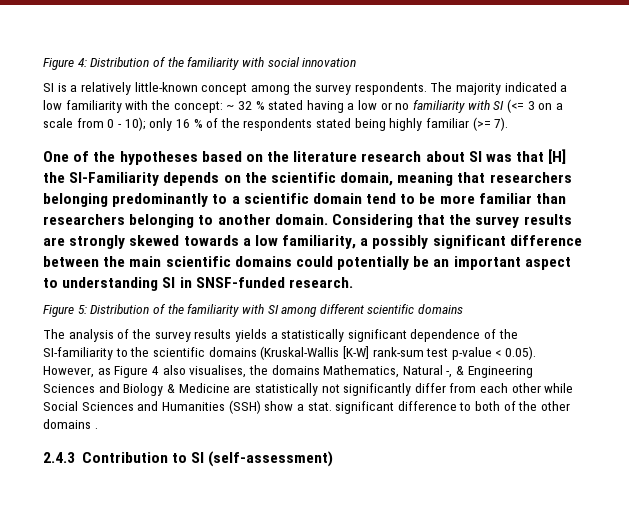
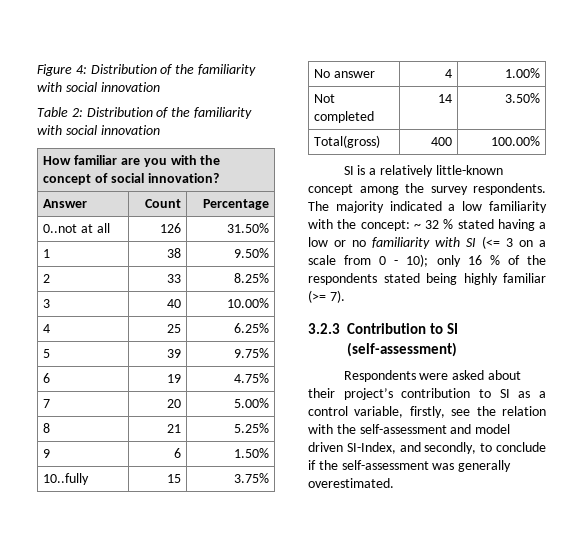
+ Table 2: Distribution of the familiarity with social innovation
+ How familiar are you with the concept of social innovation?
+ Answer | Count | Percentage
+ 0..not at all | 126 | 31.50%
+ 1 | 38 | 9.50%
+ 2 | 33 | 8.25%
+ 3 | 40 | 10.00%
+ 4 | 25 | 6.25%
+ 5 | 39 | 9.75%
+ 6 | 19 | 4.75%
+ 7 | 20 | 5.00%
+ 8 | 21 | 5.25%
+ 9 | 6 | 1.50%
+ 10..fully | 15 | 3.75%
+ No answer | 4 | 1.00%
+ Not completed | 14 | 3.50%
+ Total(gross) | 400 | 100.00%
- One of the hypotheses based on the literature research about SI was that [H] the SI-Familiarity depends on the scientific domain, meaning that researchers belonging predominantly to a scientific domain tend to be more familiar than researchers belonging to another domain. Considering that the survey results are strongly skewed towards a low familiarity, a possibly significant difference between the main scientific domains could potentially be an important aspect to understanding SI in SNSF-funded research.
- Figure 5: Distribution of the familiarity with SI among different scientific domains
- The analysis of the survey results yields a statistically significant dependence of the SI-familiarity to the scientific domains (Kruskal-Wallis [K-W] rank-sum test p-value < 0.05). However, as Figure 4 also visualises, the domains Mathematics, Natural -, & Engineering Sciences and Biology & Medicine are statistically not significantly differ from each other while Social Sciences and Humanities (SSH) show a stat. significant difference to both of the other domains .
- 2.4.3 Contribution to SI (self-assessment)
+ 3.2.3 Contribution to SI (self-assessment)
+ Respondents were asked about their project’s contribution to SI as a control variable, firstly, see the relation with the self-assessment and model driven SI-Index, and secondly, to conclude if the self-assessment was generally overestimated.

